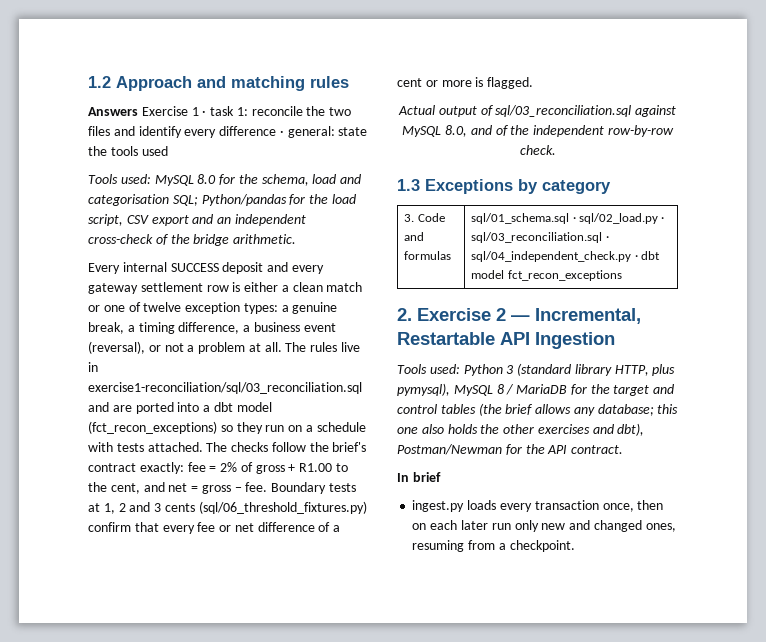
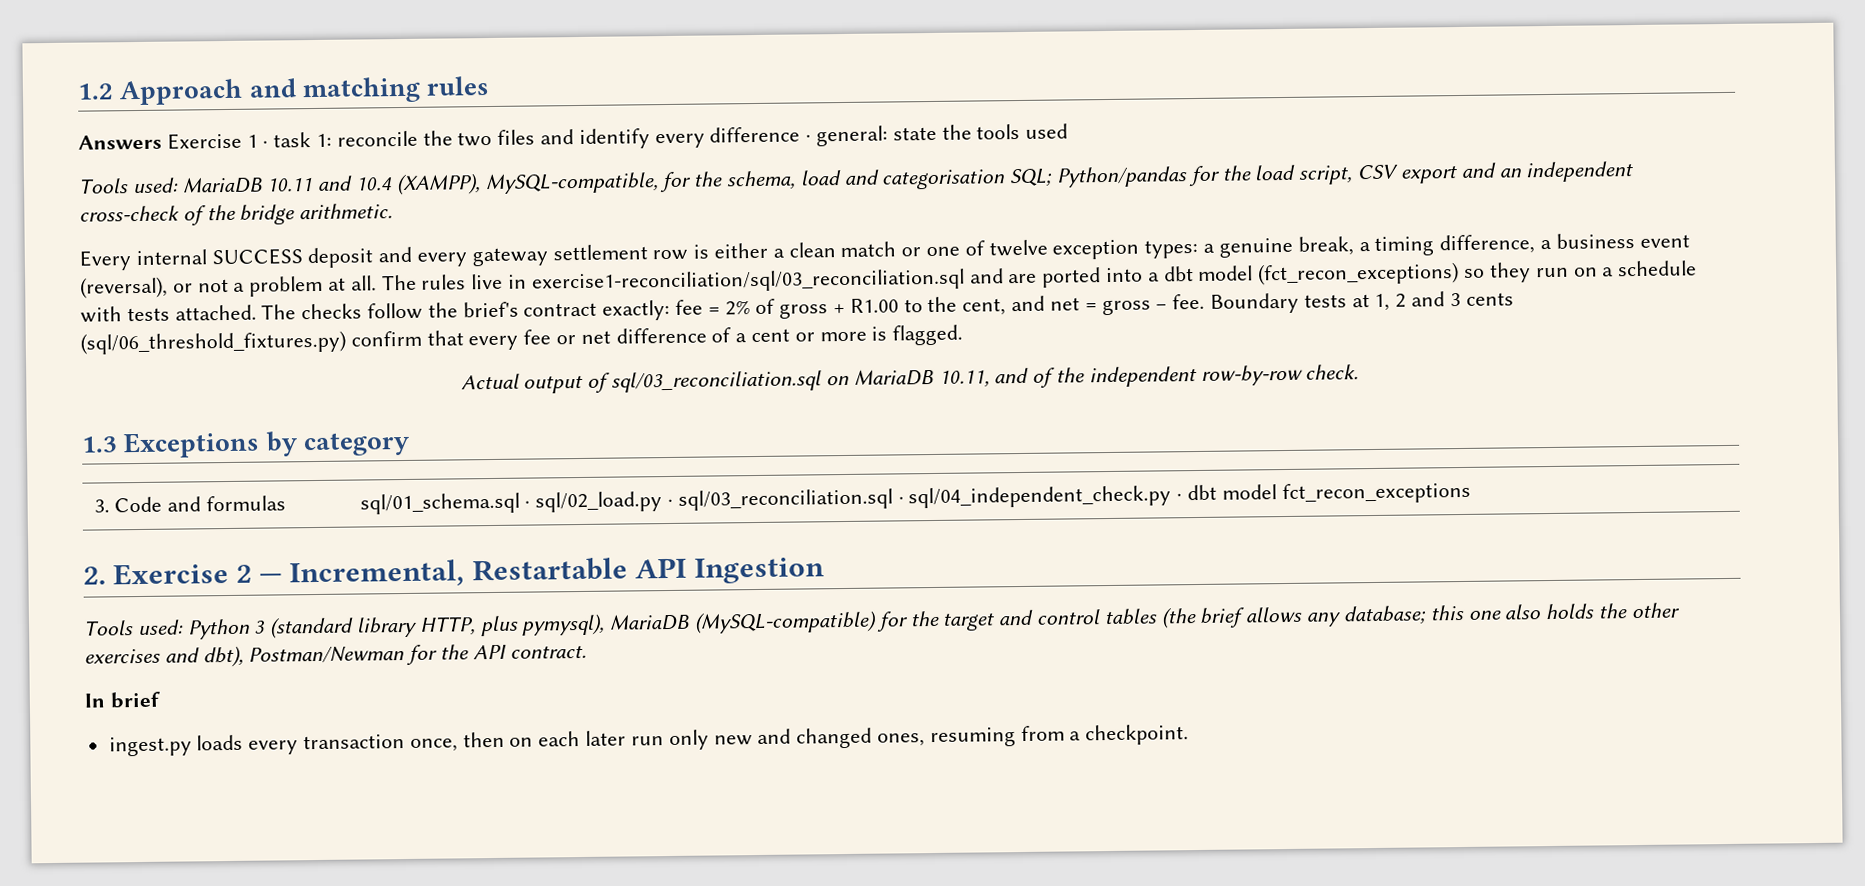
- Tools used: MySQL 8.0 for the schema, load and categorisation SQL; Python/pandas for the load script, CSV export and an independent cross-check of the bridge arithmetic.
+ Tools used: MariaDB 10.11 and 10.4 (XAMPP), MySQL-compatible, for the schema, load and categorisation SQL; Python/pandas for the load script, CSV export and an independent cross-check of the bridge arithmetic.
- Actual output of sql/03_reconciliation.sql against MySQL 8.0, and of the independent row-by-row check.
+ Actual output of sql/03_reconciliation.sql on MariaDB 10.11, and of the independent row-by-row check.
- Tools used: Python 3 (standard library HTTP, plus pymysql), MySQL 8 / MariaDB for the target and control tables (the brief allows any database; this one also holds the other exercises and dbt), Postman/Newman for the API contract.
+ Tools used: Python 3 (standard library HTTP, plus pymysql), MariaDB (MySQL-compatible) for the target and control tables (the brief allows any database; this one also holds the other exercises and dbt), Postman/Newman for the API contract.

